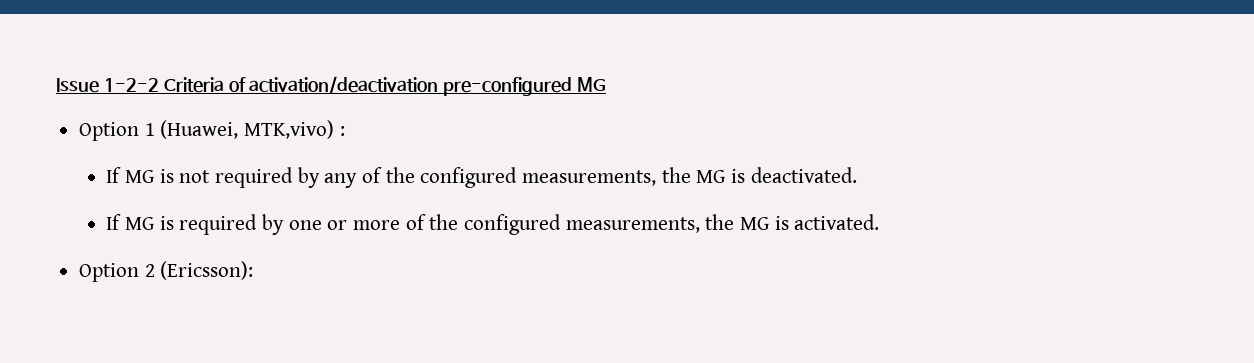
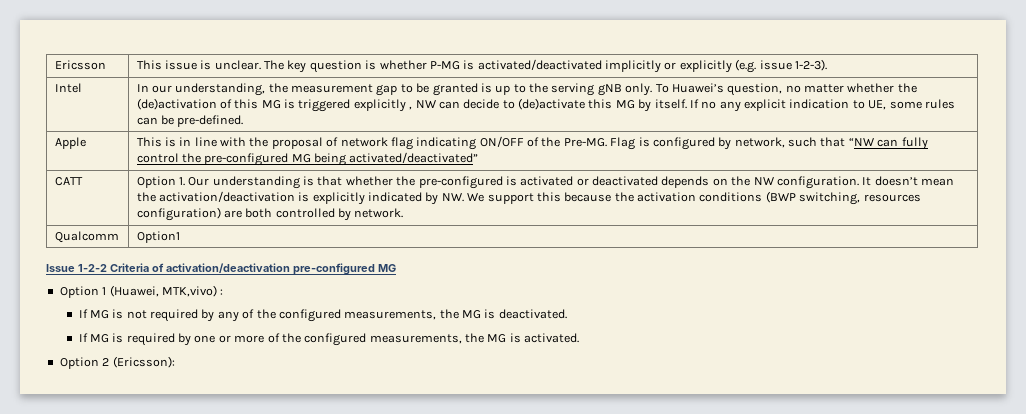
+ Ericsson | This issue is unclear. The key question is whether P-MG is activated/deactivated implicitly or explicitly (e.g. issue 1-2-3).
+ Intel | In our understanding, the measurement gap to be granted is up to the serving gNB only. To Huawei’s question, no matter whether the (de)activation of this MG is triggered explicitly , NW can decide to (de)activate this MG by itself. If no any explicit indication to UE, some rules can be pre-defined.
+ Apple | This is in line with the proposal of network flag indicating ON/OFF of the Pre-MG. Flag is configured by network, such that “NW can fully control the pre-configured MG being activated/deactivated”
+ CATT | Option 1. Our understanding is that whether the pre-configured is activated or deactivated depends on the NW configuration. It doesn’t mean the activation/deactivation is explicitly indicated by NW. We support this because the activation conditions (BWP switching, resources configuration) are both controlled by network.
+ Qualcomm | Option1

